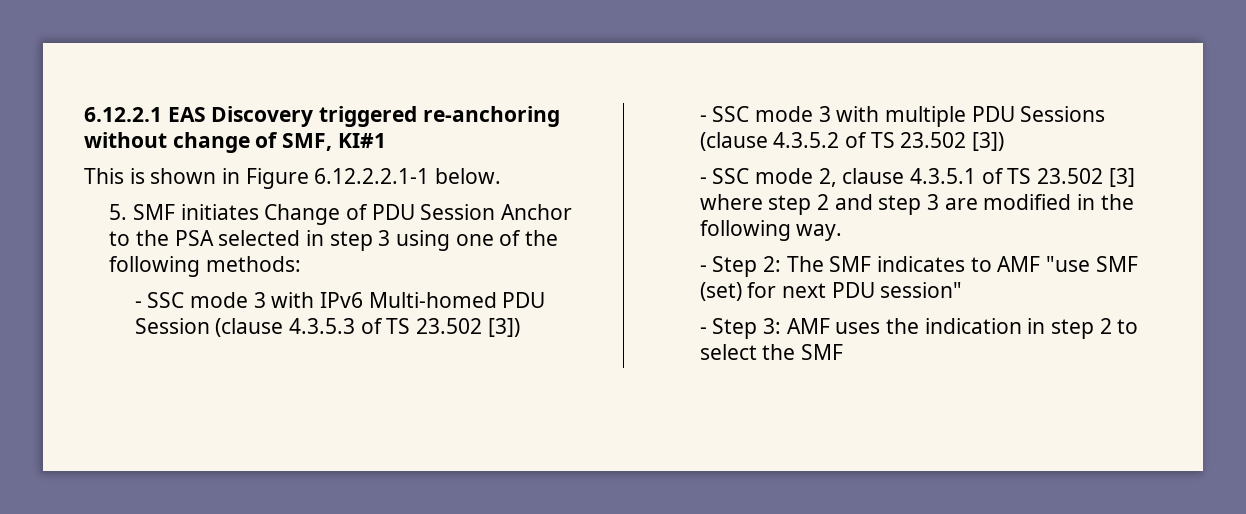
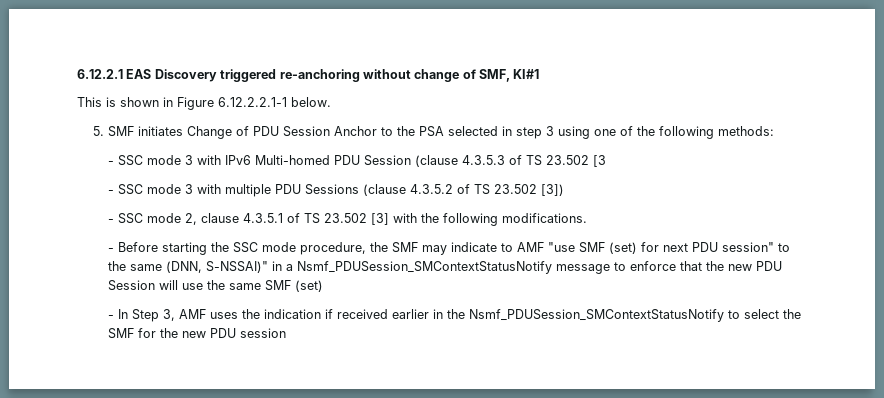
- - SSC mode 3 with IPv6 Multi-homed PDU Session (clause 4.3.5.3 of TS 23.502 [3])
+ - SSC mode 3 with IPv6 Multi-homed PDU Session (clause 4.3.5.3 of TS 23.502 [3
- - SSC mode 2, clause 4.3.5.1 of TS 23.502 [3] where step 2 and step 3 are modified in the following way.
- - Step 2: The SMF indicates to AMF "use SMF (set) for next PDU session"
- - Step 3: AMF uses the indication in step 2 to select the SMF
+ - SSC mode 2, clause 4.3.5.1 of TS 23.502 [3] with the following modifications.
+ - Before starting the SSC mode procedure, the SMF may indicate to AMF "use SMF (set) for next PDU session" to the same (DNN, S-NSSAI)" in a Nsmf_PDUSession_SMContextStatusNotify message to enforce that the new PDU Session will use the same SMF (set)
+ - In Step 3, AMF uses the indication if received earlier in the Nsmf_PDUSession_SMContextStatusNotify to select the SMF for the new PDU session

